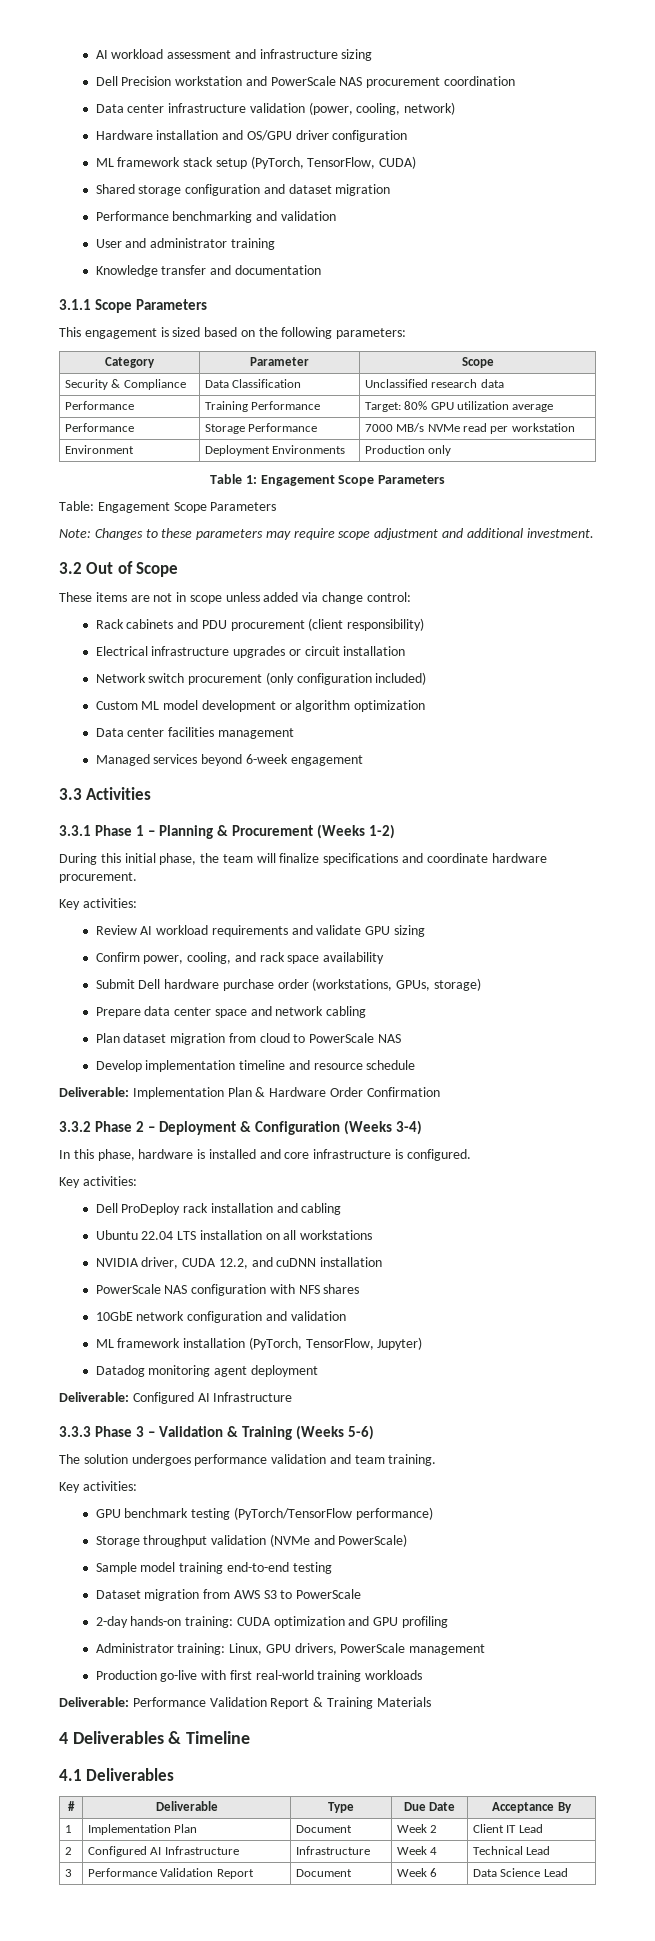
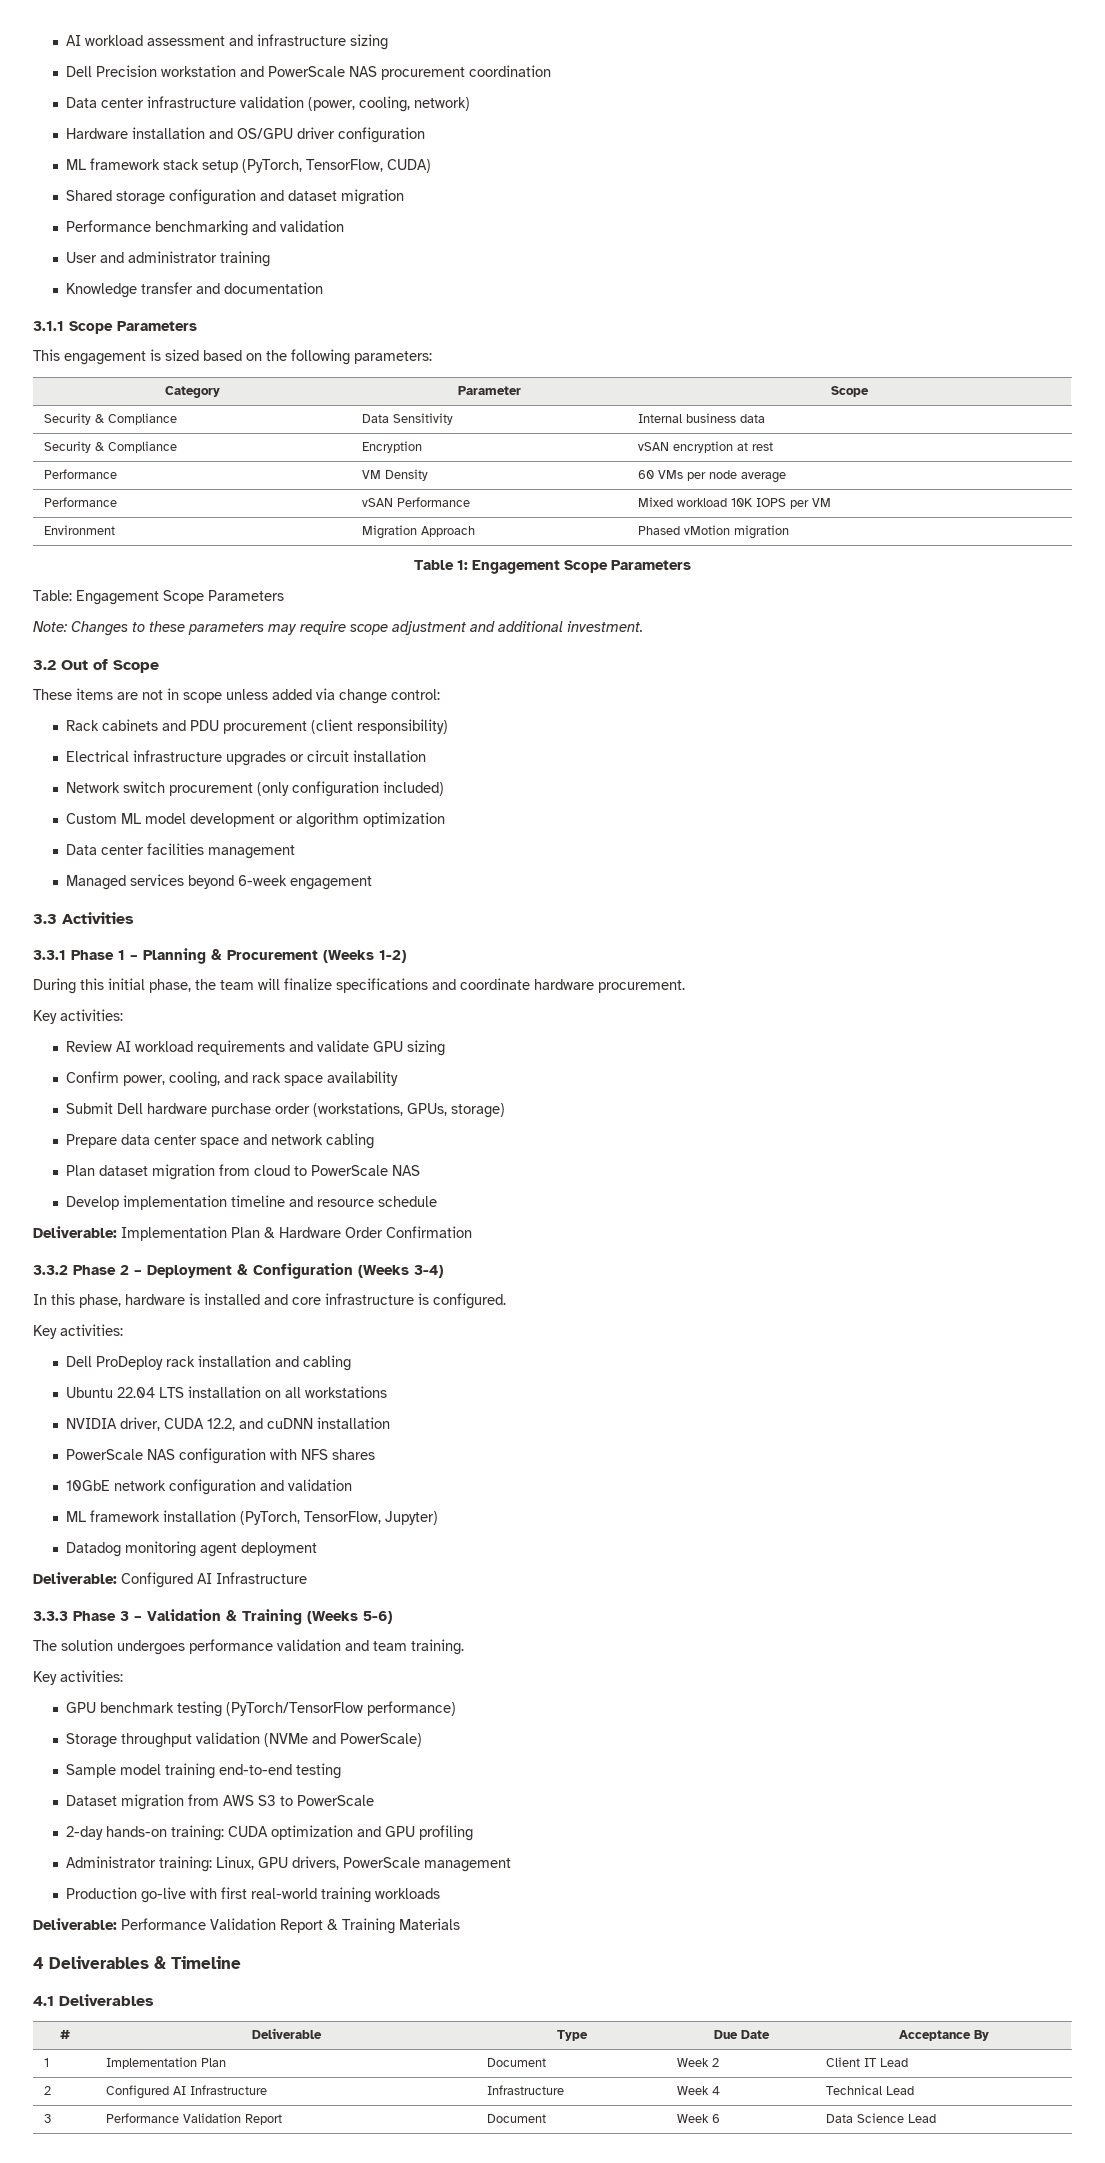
- Security & Compliance | Data Classification | Unclassified research data
- Performance | Training Performance | Target: 80% GPU utilization average
+ Security & Compliance | Data Sensitivity | Internal business data
+ Security & Compliance | Encryption | vSAN encryption at rest
+ Performance | VM Density | 60 VMs per node average
- Performance | Storage Performance | 7000 MB/s NVMe read per workstation
- Environment | Deployment Environments | Production only
+ Performance | vSAN Performance | Mixed workload 10K IOPS per VM
+ Environment | Migration Approach | Phased vMotion migration

